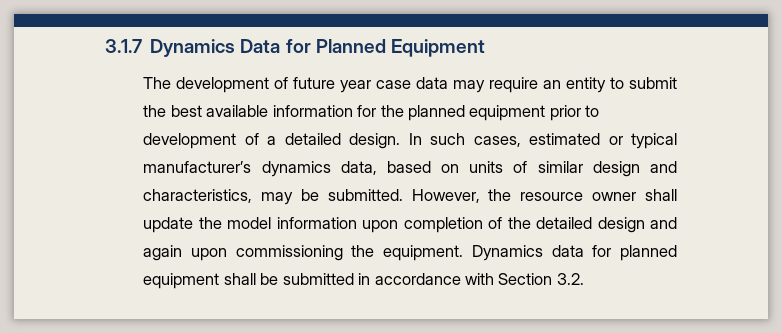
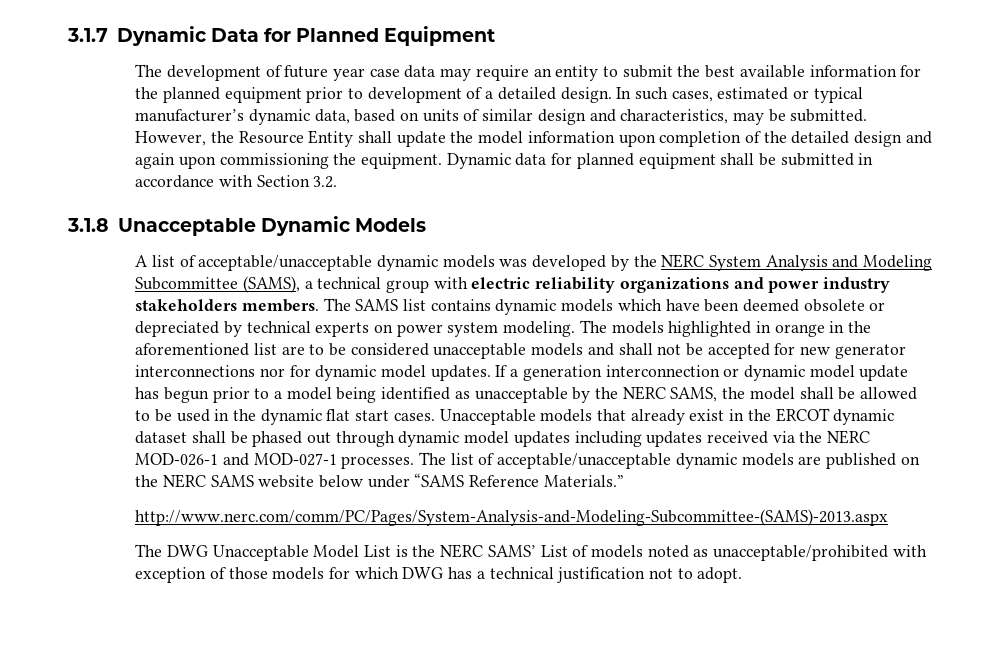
- 3.1.7 Dynamics Data for Planned Equipment
+ 3.1.7 Dynamic Data for Planned Equipment
- In such cases, estimated or typical manufacturer’s dynamics data, based on units of similar design and characteristics, may be submitted.
+ In such cases, estimated or typical manufacturer’s dynamic data, based on units of similar design and characteristics, may be submitted.
- However, the resource owner shall update the model information upon completion of the detailed design and again upon commissioning the equipment.
+ However, the Resource Entity shall update the model information upon completion of the detailed design and again upon commissioning the equipment.
- Dynamics data for planned equipment shall be submitted in accordance with Section 3.2.
+ Dynamic data for planned equipment shall be submitted in accordance with Section 3.2.
+ 3.1.8 Unacceptable Dynamic Models
+ A list of acceptable/unacceptable dynamic models was developed by the NERC System Analysis and Modeling Subcommittee (SAMS), a technical group with electric reliability organizations and power industry stakeholders members. The SAMS list contains dynamic models which have been deemed obsolete or depreciated by technical experts on power system modeling. The models highlighted in orange in the aforementioned list are to be considered unacceptable models and shall not be accepted for new generator interconnections nor for dynamic model updates. If a generation interconnection or dynamic model update has begun prior to a model being identified as unacceptable by the NERC SAMS, the model shall be allowed to be used in the dynamic flat start cases. Unacceptable models that already exist in the ERCOT dynamic dataset shall be phased out through dynamic model updates including updates received via the NERC MOD-026-1 and MOD-027-1 processes. The list of acceptable/unacceptable dynamic models are published on the NERC SAMS website below under “SAMS Reference Materials.”
+ http://www.nerc.com/comm/PC/Pages/System-Analysis-and-Modeling-Subcommittee-(SAMS)-2013.aspx
+ The DWG Unacceptable Model List is the NERC SAMS’ List of models noted as unacceptable/prohibited with exception of those models for which DWG has a technical justification not to adopt.

